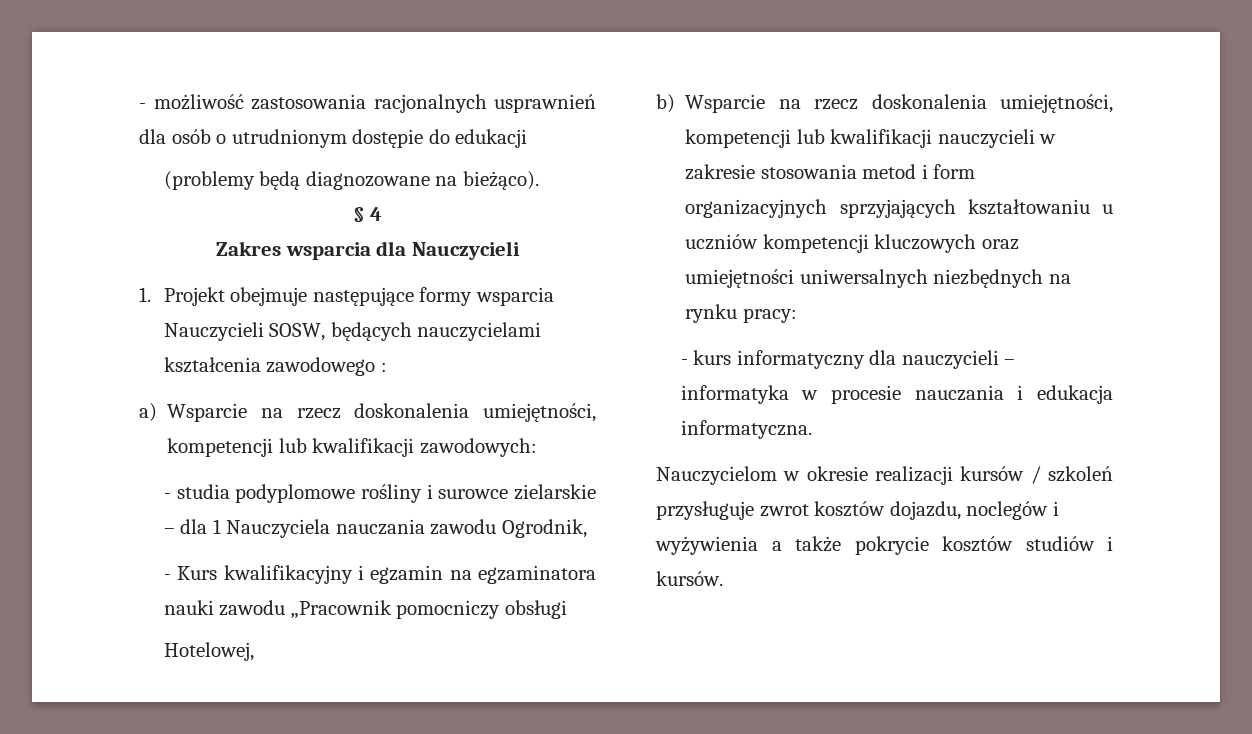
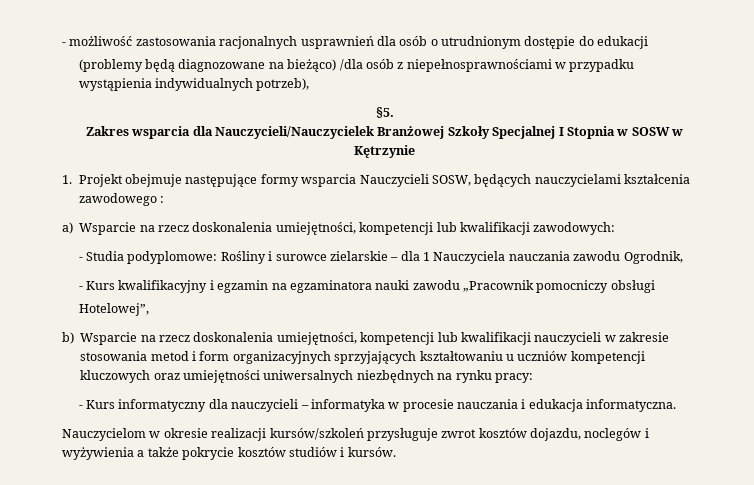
- (problemy będą diagnozowane na bieżąco).
- § 4
- Zakres wsparcia dla Nauczycieli
+ (problemy będą diagnozowane na bieżąco) /dla osób z niepełnosprawnościami w przypadku wystąpienia indywidualnych potrzeb),
+ §5.
+ Zakres wsparcia dla Nauczycieli/Nauczycielek Branżowej Szkoły Specjalnej I Stopnia w SOSW w Kętrzynie
- - studia podyplomowe rośliny i surowce zielarskie – dla 1 Nauczyciela nauczania zawodu Ogrodnik,
+ - Studia podyplomowe: Rośliny i surowce zielarskie – dla 1 Nauczyciela nauczania zawodu Ogrodnik,
- Hotelowej,
+ Hotelowej”,
- - kurs informatyczny dla nauczycieli – informatyka w procesie nauczania i edukacja informatyczna.
+ - Kurs informatyczny dla nauczycieli – informatyka w procesie nauczania i edukacja informatyczna.
- Nauczycielom w okresie realizacji kursów / szkoleń przysługuje zwrot kosztów dojazdu, noclegów i wyżywienia a także pokrycie kosztów studiów i kursów.
+ Nauczycielom w okresie realizacji kursów/szkoleń przysługuje zwrot kosztów dojazdu, noclegów i wyżywienia a także pokrycie kosztów studiów i kursów.

